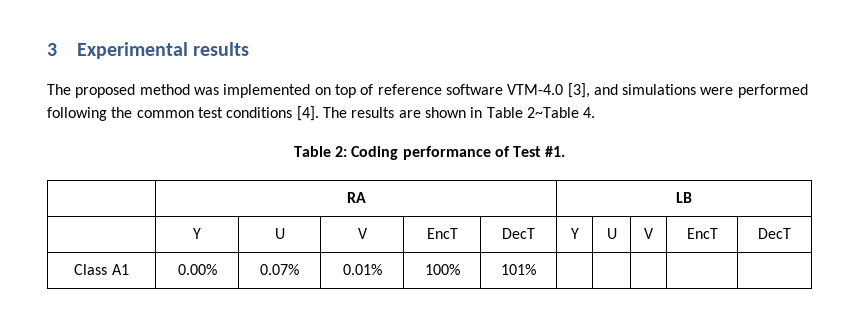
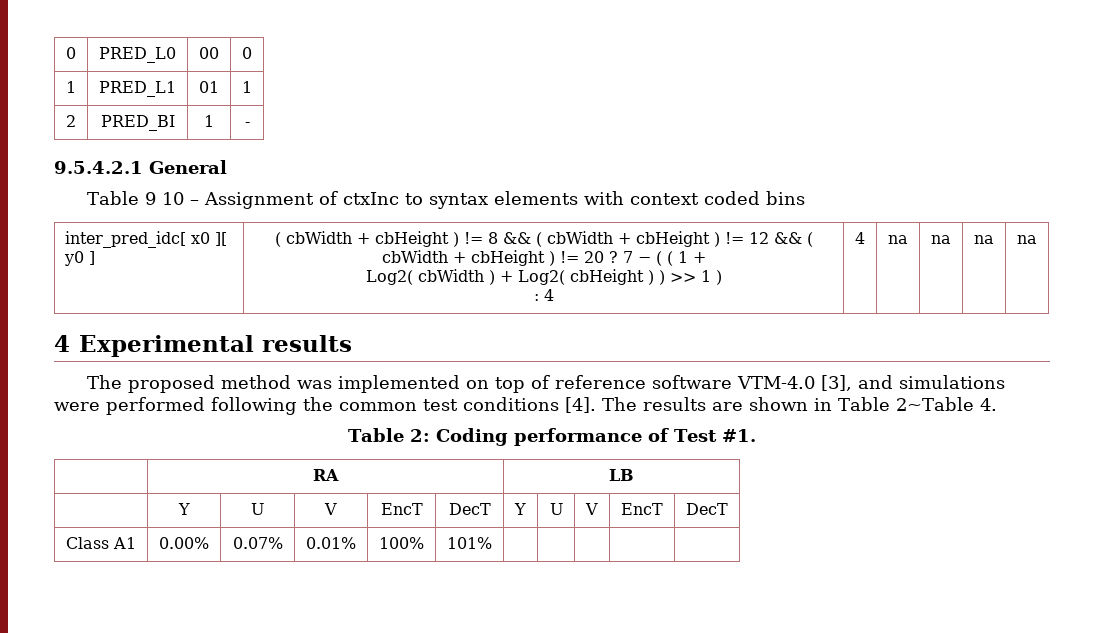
- 3 Experimental results
+ 0 | PRED_L0 | 00 | 0
+ 1 | PRED_L1 | 01 | 1
+ 2 | PRED_BI | 1 | -
+ 9.5.4.2.1 General
+ Table 9 10 – Assignment of ctxInc to syntax elements with context coded bins
+ inter_pred_idc[ x0 ][ y0 ] | ( cbWidth + cbHeight ) != 8 && ( cbWidth + cbHeight ) != 12 && ( cbWidth + cbHeight ) != 20 ? 7 − ( ( 1 +
+ Log2( cbWidth ) + Log2( cbHeight ) ) >> 1 )
+ : 4 | 4 | na | na | na | na
+ 4 Experimental results

